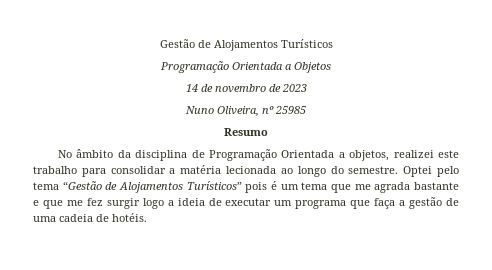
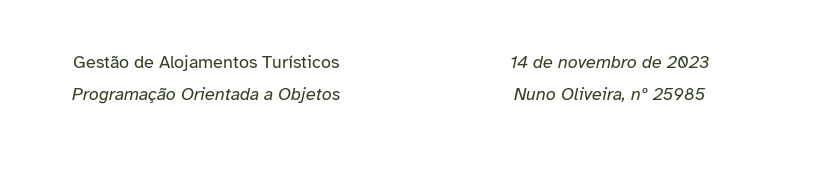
- Resumo
- No âmbito da disciplina de Programação Orientada a objetos, realizei este trabalho para consolidar a matéria lecionada ao longo do semestre. Optei pelo tema “Gestão de Alojamentos Turísticos” pois é um tema que me agrada bastante e que me fez surgir logo a ideia de executar um programa que faça a gestão de uma cadeia de hotéis.

